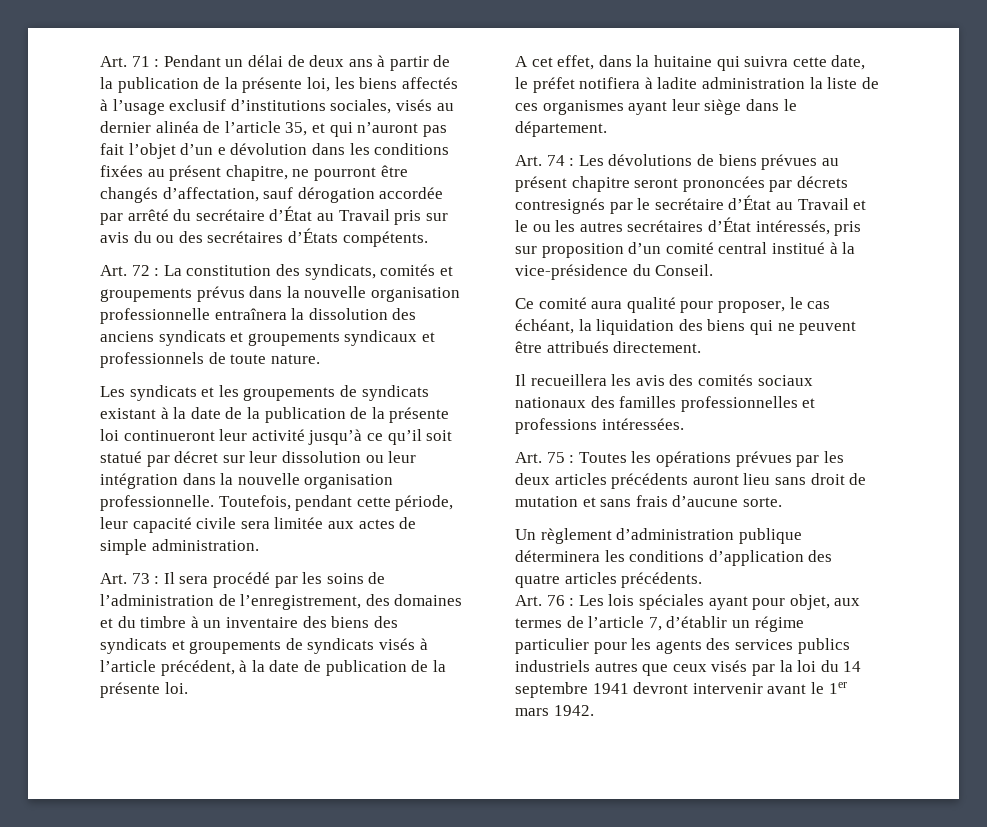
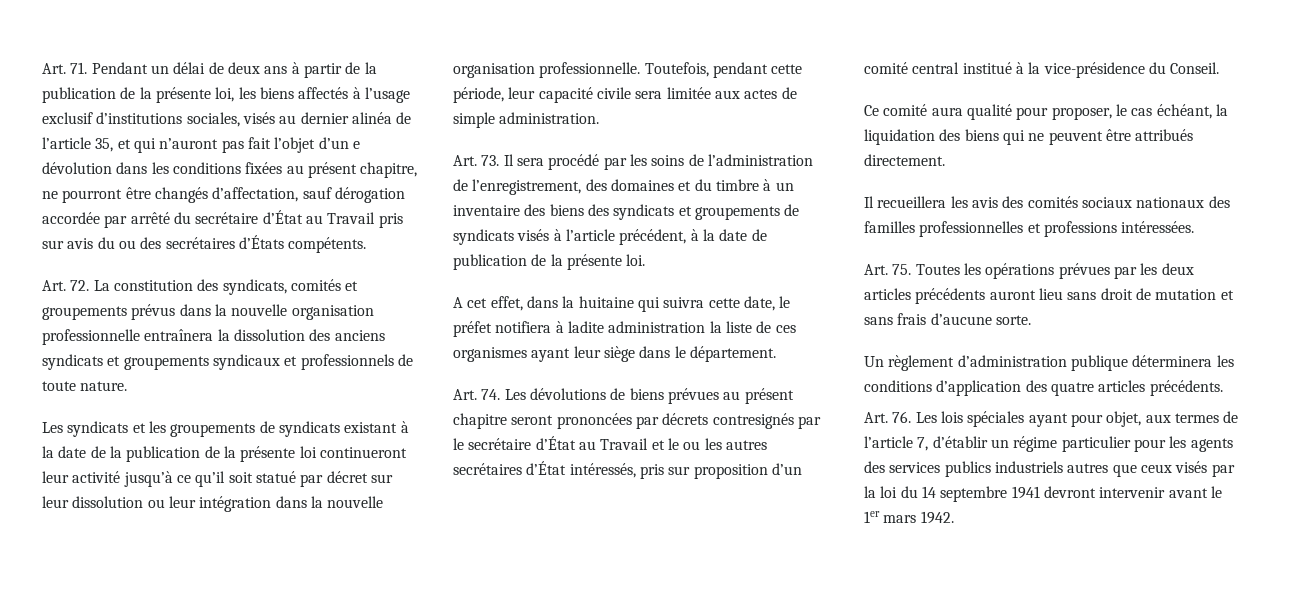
- Art. 71 : Pendant un délai de deux ans à partir de la publication de la présente loi, les biens affectés à l’usage exclusif d’institutions sociales, visés au dernier alinéa de l’article 35, et qui n’auront pas fait l’objet d’un e dévolution dans les conditions fixées au présent chapitre, ne pourront être changés d’affectation, sauf dérogation accordée par arrêté du secrétaire d’État au Travail pris sur avis du ou des secrétaires d’États compétents.
+ Art. 71. Pendant un délai de deux ans à partir de la publication de la présente loi, les biens affectés à l’usage exclusif d’institutions sociales, visés au dernier alinéa de l’article 35, et qui n’auront pas fait l’objet d’un e dévolution dans les conditions fixées au présent chapitre, ne pourront être changés d’affectation, sauf dérogation accordée par arrêté du secrétaire d’État au Travail pris sur avis du ou des secrétaires d’États compétents.
- Art. 72 : La constitution des syndicats, comités et groupements prévus dans la nouvelle organisation professionnelle entraînera la dissolution des anciens syndicats et groupements syndicaux et professionnels de toute nature.
+ Art. 72. La constitution des syndicats, comités et groupements prévus dans la nouvelle organisation professionnelle entraînera la dissolution des anciens syndicats et groupements syndicaux et professionnels de toute nature.
- Art. 73 : Il sera procédé par les soins de l’administration de l’enregistrement, des domaines et du timbre à un inventaire des biens des syndicats et groupements de syndicats visés à l’article précédent, à la date de publication de la présente loi.
+ Art. 73. Il sera procédé par les soins de l’administration de l’enregistrement, des domaines et du timbre à un inventaire des biens des syndicats et groupements de syndicats visés à l’article précédent, à la date de publication de la présente loi.
- Art. 74 : Les dévolutions de biens prévues au présent chapitre seront prononcées par décrets contresignés par le secrétaire d’État au Travail et le ou les autres secrétaires d’État intéressés, pris sur proposition d’un comité central institué à la vice-présidence du Conseil.
+ Art. 74. Les dévolutions de biens prévues au présent chapitre seront prononcées par décrets contresignés par le secrétaire d’État au Travail et le ou les autres secrétaires d’État intéressés, pris sur proposition d’un comité central institué à la vice-présidence du Conseil.
- Art. 75 : Toutes les opérations prévues par les deux articles précédents auront lieu sans droit de mutation et sans frais d’aucune sorte.
+ Art. 75. Toutes les opérations prévues par les deux articles précédents auront lieu sans droit de mutation et sans frais d’aucune sorte.
- Art. 76 : Les lois spéciales ayant pour objet, aux termes de l’article 7, d’établir un régime particulier pour les agents des services publics industriels autres que ceux visés par la loi du 14 septembre 1941 devront intervenir avant le 1er mars 1942.
+ Art. 76. Les lois spéciales ayant pour objet, aux termes de l’article 7, d’établir un régime particulier pour les agents des services publics industriels autres que ceux visés par la loi du 14 septembre 1941 devront intervenir avant le 1er mars 1942.

